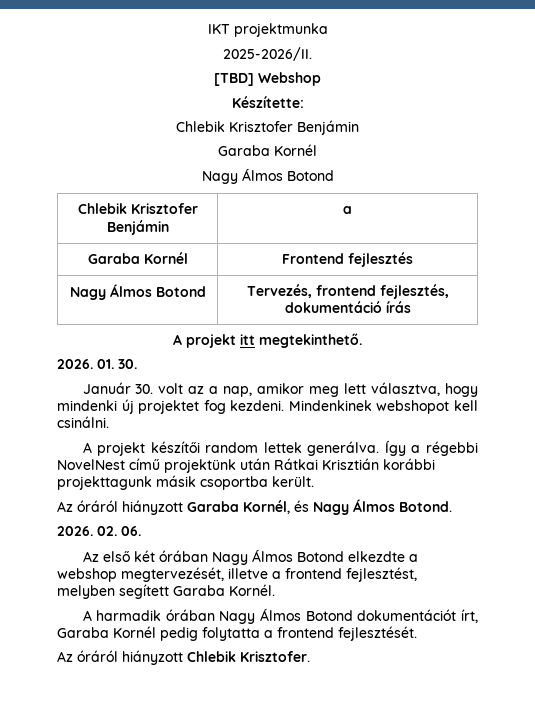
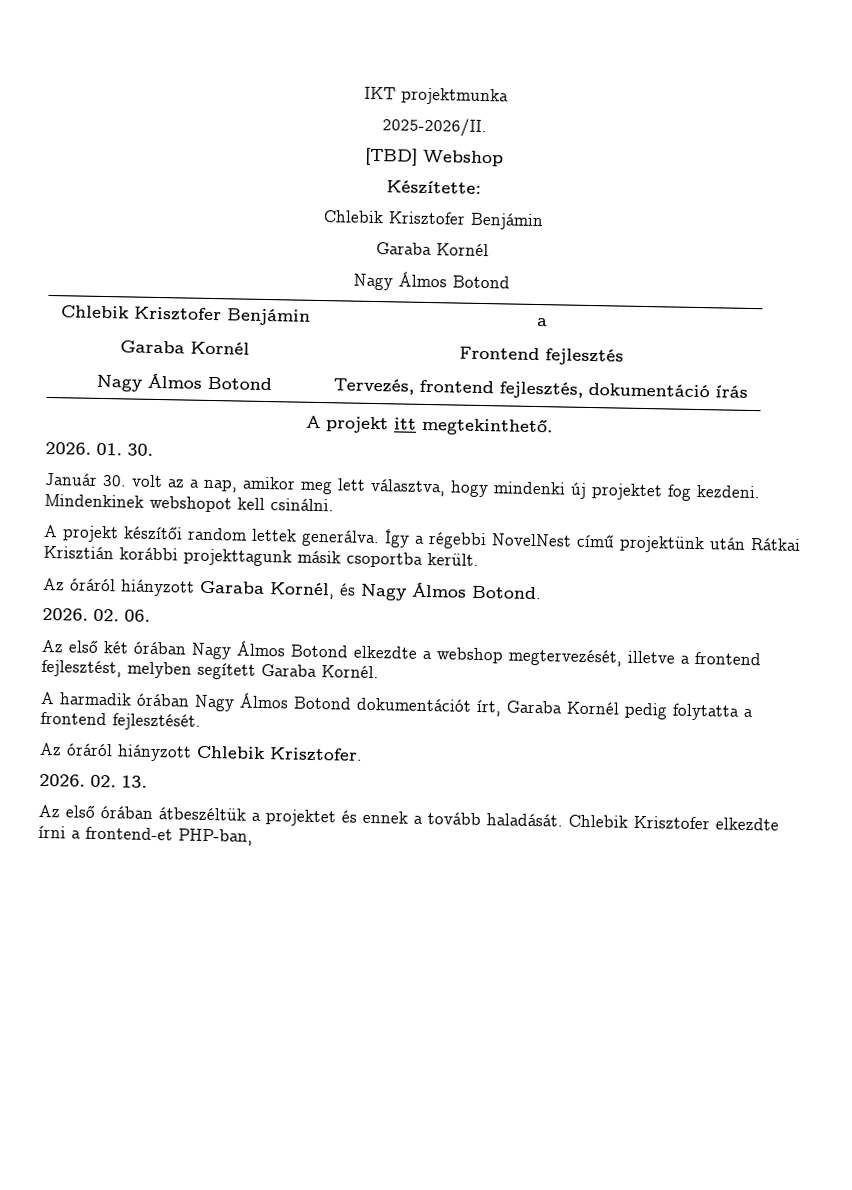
+ 2026. 02. 13.
+ Az első órában átbeszéltük a projektet és ennek a tovább haladását. Chlebik Krisztofer elkezdte írni a frontend-et PHP-ban,

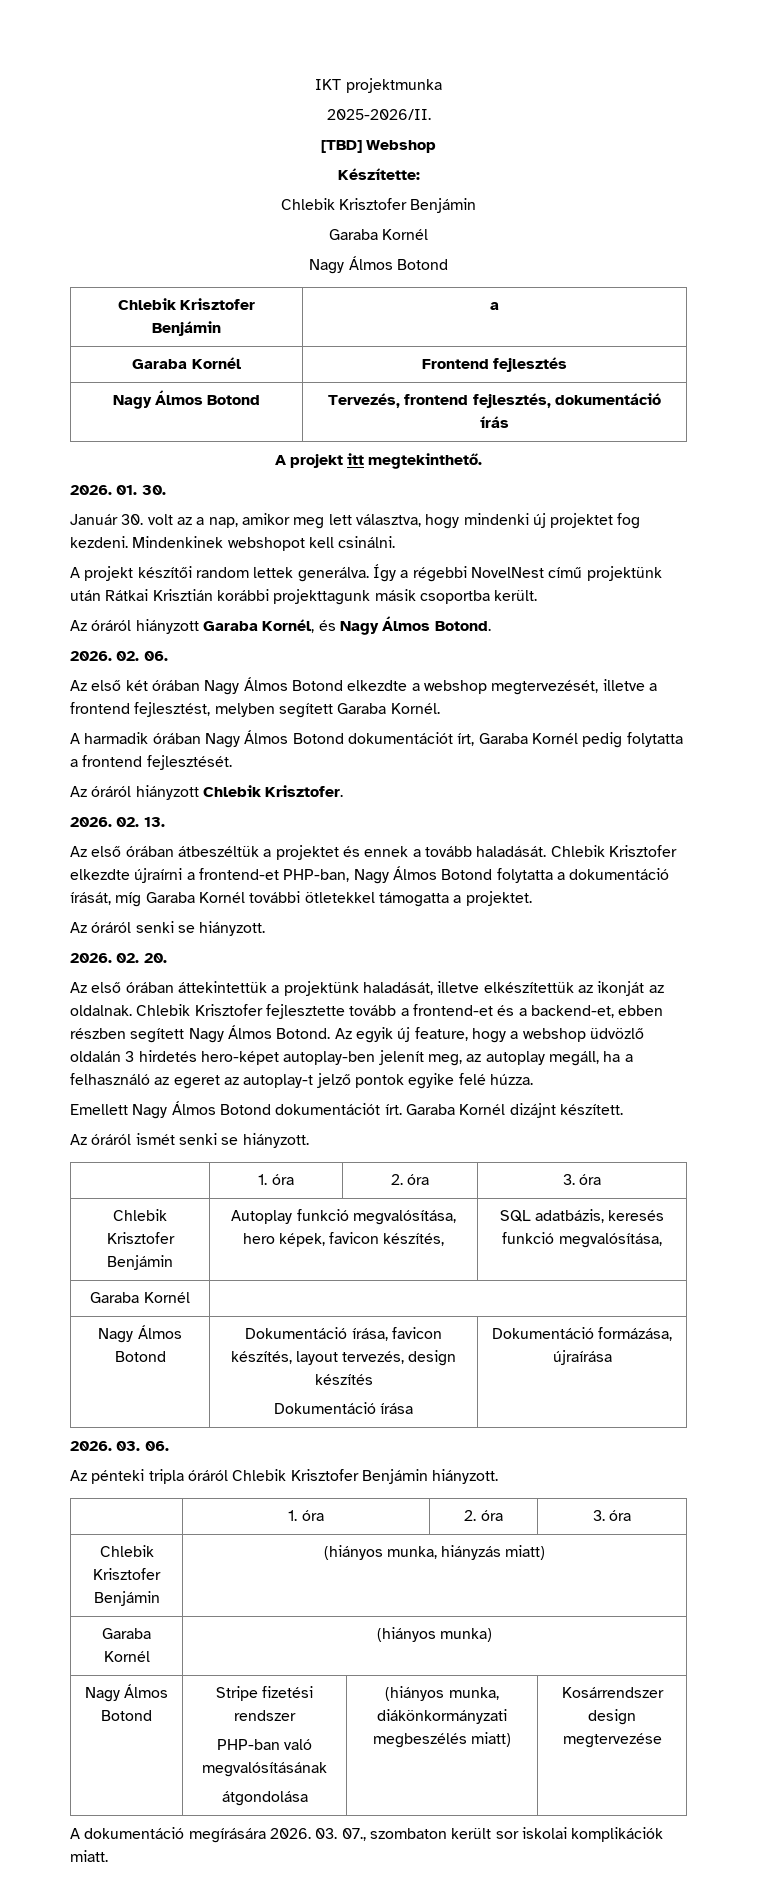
- Chlebik Krisztofer elkezdte írni a frontend-et PHP-ban,
+ Chlebik Krisztofer elkezdte újraírni a frontend-et PHP-ban, Nagy Álmos Botond folytatta a dokumentáció írását, míg Garaba Kornél további ötletekkel támogatta a projektet.
+ Az óráról senki se hiányzott.
+ 2026. 02. 20.
+ Az első órában áttekintettük a projektünk haladását, illetve elkészítettük az ikonját az oldalnak. Chlebik Krisztofer fejlesztette tovább a frontend-et és a backend-et, ebben részben segített Nagy Álmos Botond. Az egyik új feature, hogy a webshop üdvözlő oldalán 3 hirdetés hero-képet autoplay-ben jelenít meg, az autoplay megáll, ha a felhasználó az egeret az autoplay-t jelző pontok egyike felé húzza.
+ Emellett Nagy Álmos Botond dokumentációt írt. Garaba Kornél dizájnt készített.
+ Az óráról ismét senki se hiányzott.
+ | 1. óra | 2. óra | 3. óra
+ Chlebik Krisztofer Benjámin | Autoplay funkció megvalósítása, hero képek, favicon készítés, | SQL adatbázis, keresés funkció megvalósítása,
+ Garaba Kornél |
+ Nagy Álmos Botond | Dokumentáció írása, favicon készítés, layout tervezés, design készítés
+ Dokumentáció írása | Dokumentáció formázása, újraírása
+ 2026. 03. 06.
+ Az pénteki tripla óráról Chlebik Krisztofer Benjámin hiányzott.
+ | 1. óra | 2. óra | 3. óra
+ Chlebik Krisztofer Benjámin | (hiányos munka, hiányzás miatt)
+ Garaba Kornél | (hiányos munka)
+ Nagy Álmos Botond | Stripe fizetési rendszer
+ PHP-ban való megvalósításának
+ átgondolása | (hiányos munka, diákönkormányzati megbeszélés miatt) | Kosárrendszer design megtervezése
+ A dokumentáció megírására 2026. 03. 07., szombaton került sor iskolai komplikációk miatt.

